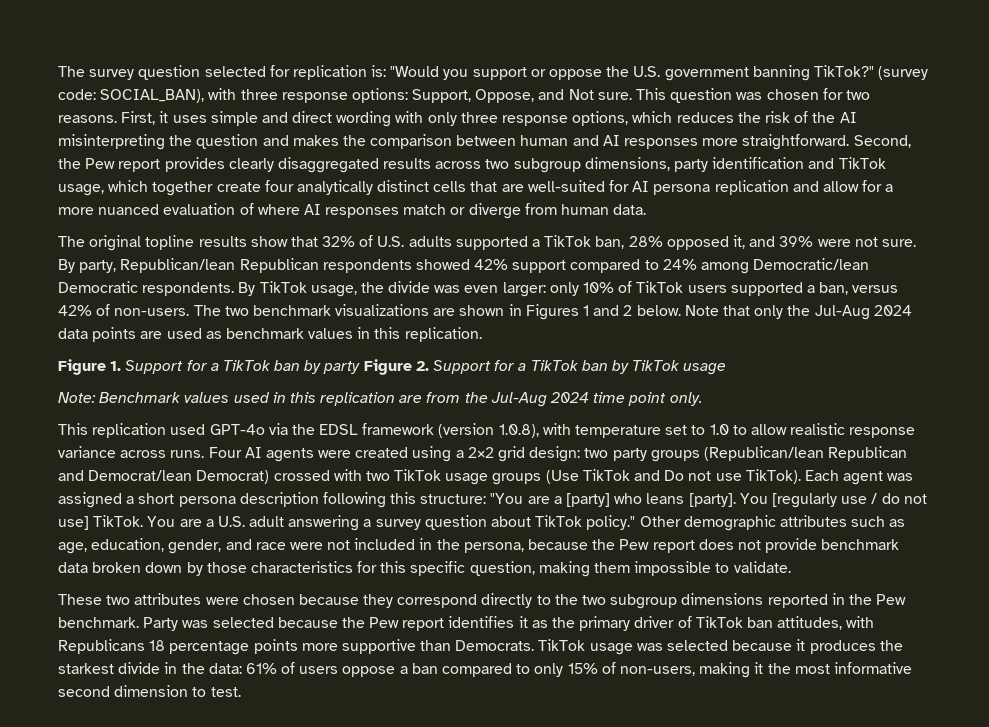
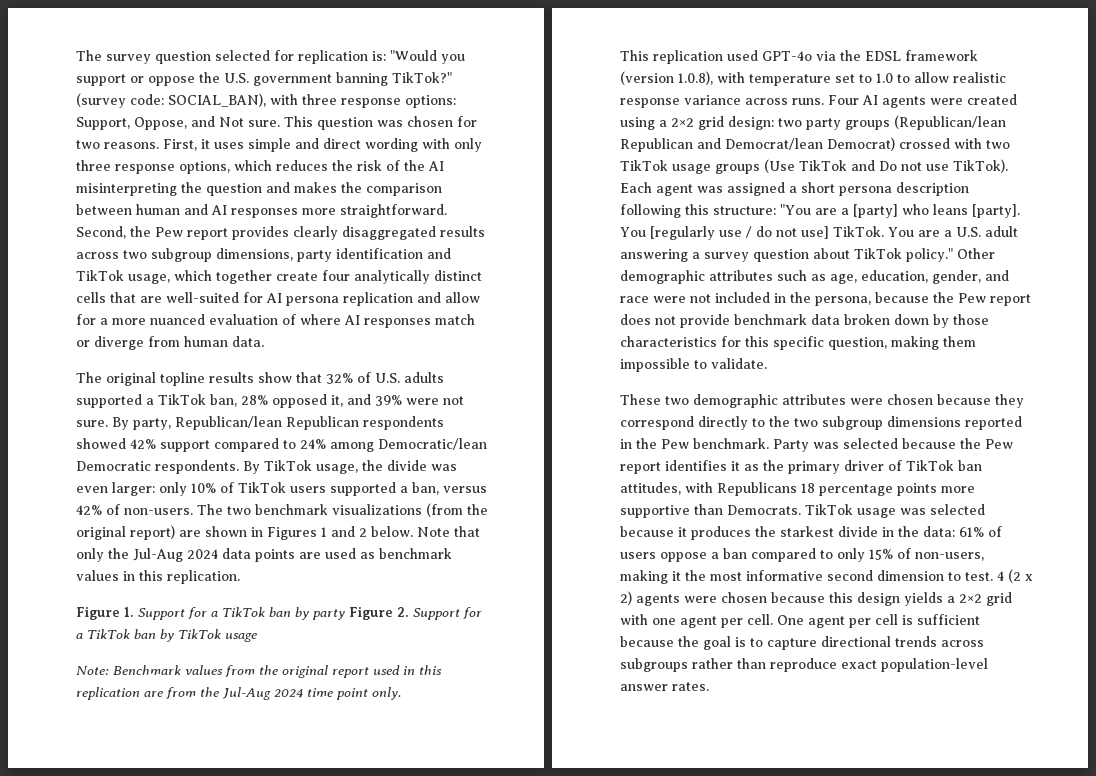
- The two benchmark visualizations are shown in Figures 1 and 2 below.
+ The two benchmark visualizations (from the original report) are shown in Figures 1 and 2 below.
- Note: Benchmark values used in this replication are from the Jul-Aug 2024 time point only.
+ Note: Benchmark values from the original report used in this replication are from the Jul-Aug 2024 time point only.
- These two attributes were chosen because they correspond directly to the two subgroup dimensions reported in the Pew benchmark.
+ These two demographic attributes were chosen because they correspond directly to the two subgroup dimensions reported in the Pew benchmark.
+ 4 (2 x 2) agents were chosen because this design yields a 2×2 grid with one agent per cell. One agent per cell is sufficient because the goal is to capture directional trends across subgroups rather than reproduce exact population-level answer rates.

